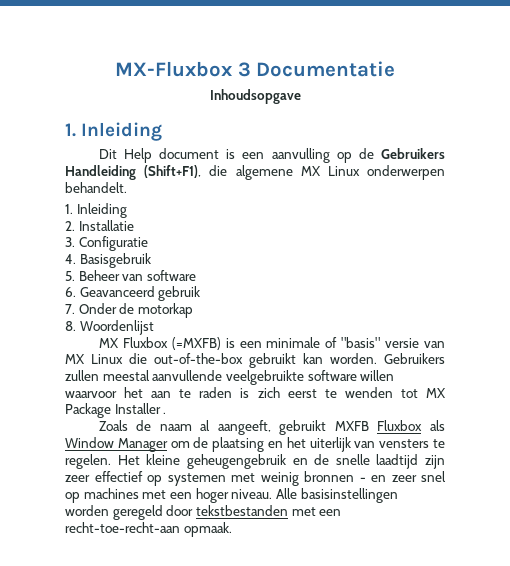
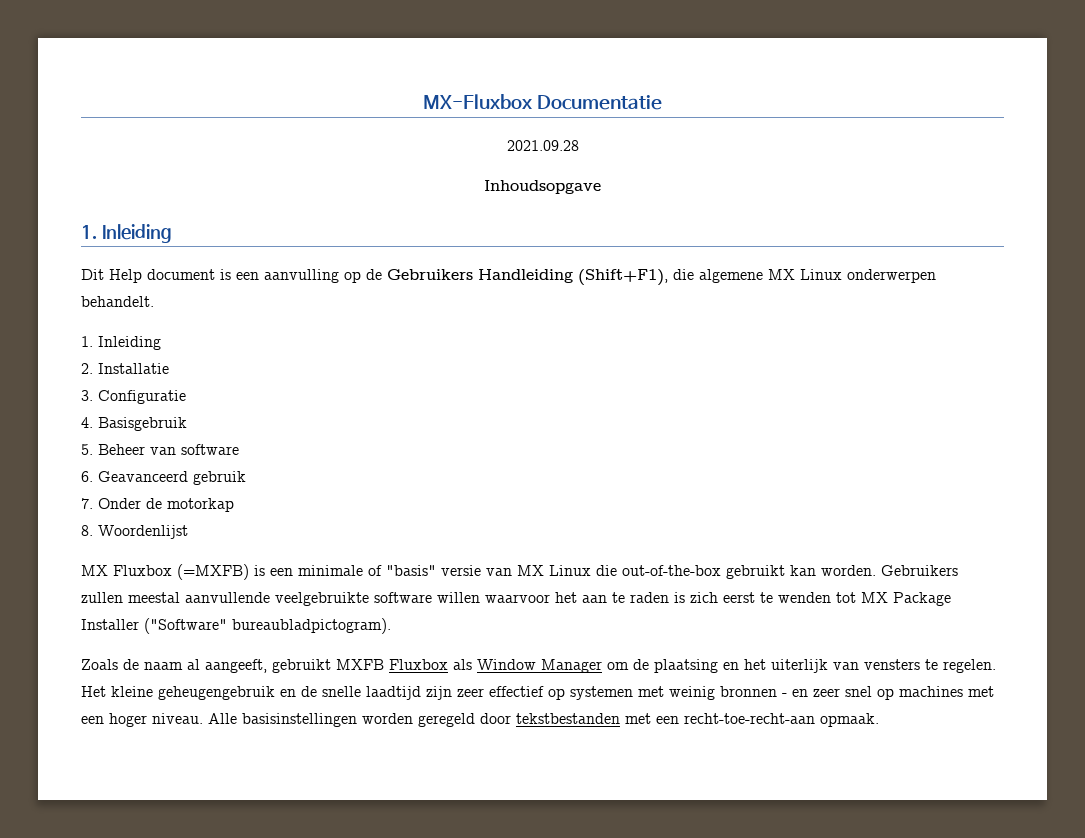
- MX-Fluxbox 3 Documentatie
+ MX-Fluxbox Documentatie
+ 2021.09.28
- Gebruikers zullen meestal aanvullende veelgebruikte software willen waarvoor het aan te raden is zich eerst te wenden tot MX Package Installer .
+ Gebruikers zullen meestal aanvullende veelgebruikte software willen waarvoor het aan te raden is zich eerst te wenden tot MX Package Installer ("Software" bureaubladpictogram).

